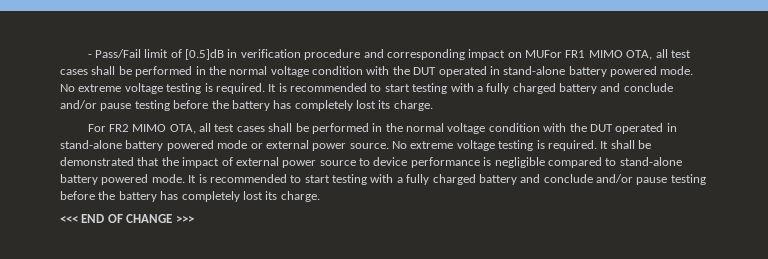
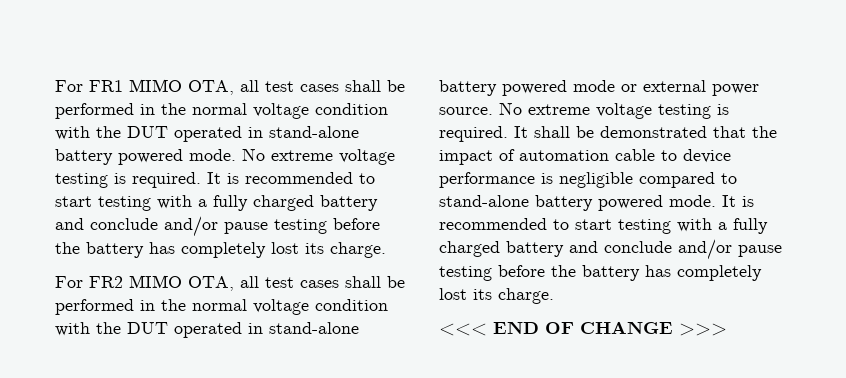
- - Pass/Fail limit of [0.5]dB in verification procedure and corresponding impact on MUFor FR1 MIMO OTA, all test cases shall be performed in the normal voltage condition with the DUT operated in stand-alone battery powered mode.
+ For FR1 MIMO OTA, all test cases shall be performed in the normal voltage condition with the DUT operated in stand-alone battery powered mode.
- It shall be demonstrated that the impact of external power source to device performance is negligible compared to stand-alone battery powered mode.
+ It shall be demonstrated that the impact of automation cable to device performance is negligible compared to stand-alone battery powered mode.

